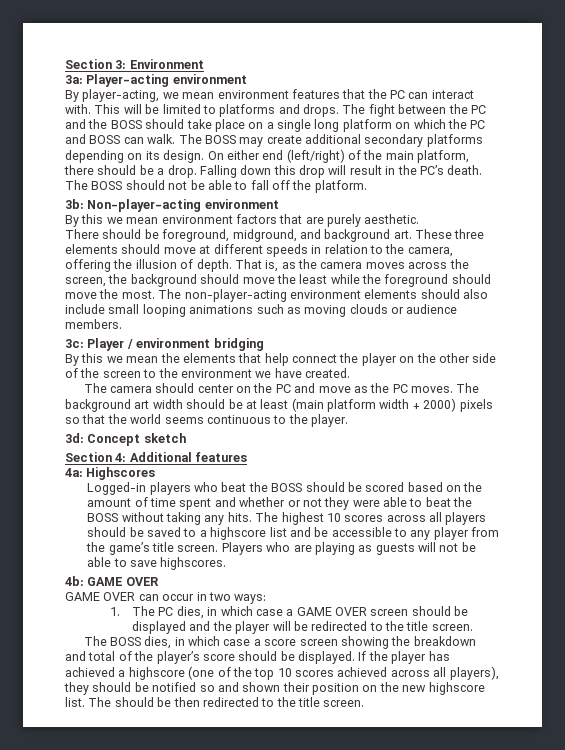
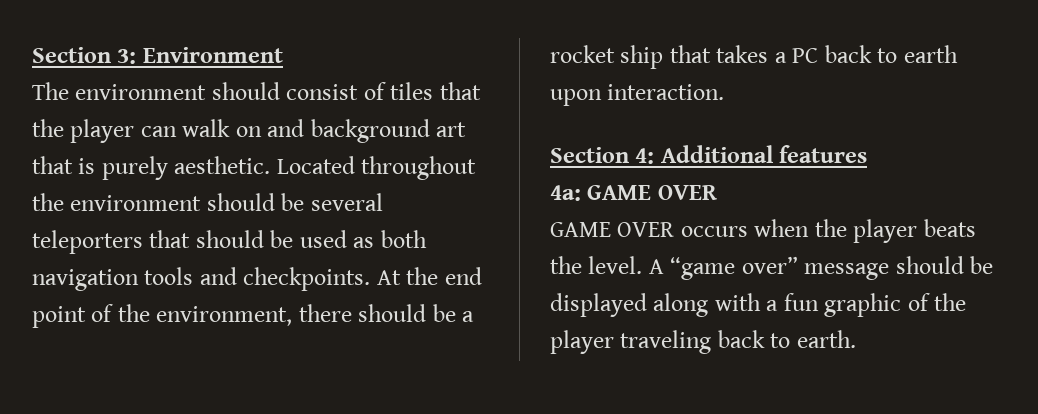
- 3a: Player-acting environment
- By player-acting, we mean environment features that the PC can interact with. This will be limited to platforms and drops. The fight between the PC and the BOSS should take place on a single long platform on which the PC and BOSS can walk. The BOSS may create additional secondary platforms depending on its design. On either end (left/right) of the main platform, there should be a drop. Falling down this drop will result in the PC’s death. The BOSS should not be able to fall off the platform.
- 3b: Non-player-acting environment
- By this we mean environment factors that are purely aesthetic.
- There should be foreground, midground, and background art. These three elements should move at different speeds in relation to the camera, offering the illusion of depth. That is, as the camera moves across the screen, the background should move the least while the foreground should move the most. The non-player-acting environment elements should also include small looping animations such as moving clouds or audience members.
- 3c: Player / environment bridging
- By this we mean the elements that help connect the player on the other side of the screen to the environment we have created.
- The camera should center on the PC and move as the PC moves. The background art width should be at least (main platform width + 2000) pixels so that the world seems continuous to the player.
- 3d: Concept sketch
+ The environment should consist of tiles that the player can walk on and background art that is purely aesthetic. Located throughout the environment should be several teleporters that should be used as both navigation tools and checkpoints. At the end point of the environment, there should be a rocket ship that takes a PC back to earth upon interaction.
- 4a: Highscores
- Logged-in players who beat the BOSS should be scored based on the amount of time spent and whether or not they were able to beat the BOSS without taking any hits. The highest 10 scores across all players should be saved to a highscore list and be accessible to any player from the game’s title screen. Players who are playing as guests will not be able to save highscores.
- 4b: GAME OVER
- GAME OVER can occur in two ways:
- 1. The PC dies, in which case a GAME OVER screen should be displayed and the player will be redirected to the title screen.
- The BOSS dies, in which case a score screen showing the breakdown and total of the player’s score should be displayed. If the player has achieved a highscore (one of the top 10 scores achieved across all players), they should be notified so and shown their position on the new highscore list. The should be then redirected to the title screen.
+ 4a: GAME OVER
+ GAME OVER occurs when the player beats the level. A “game over” message should be displayed along with a fun graphic of the player traveling back to earth.

